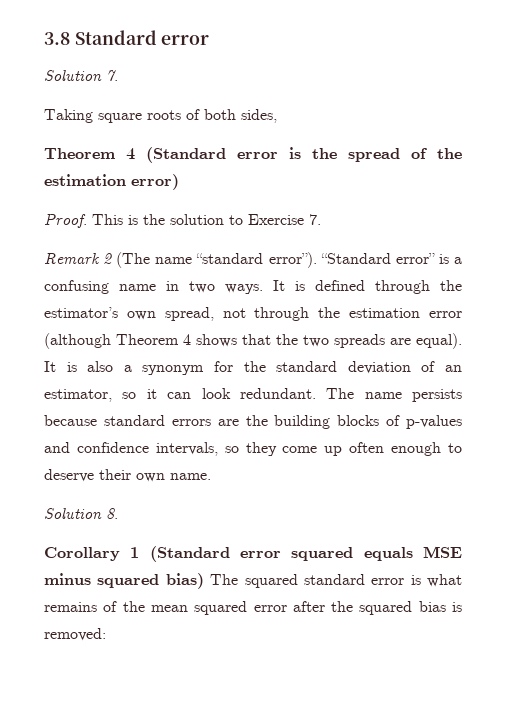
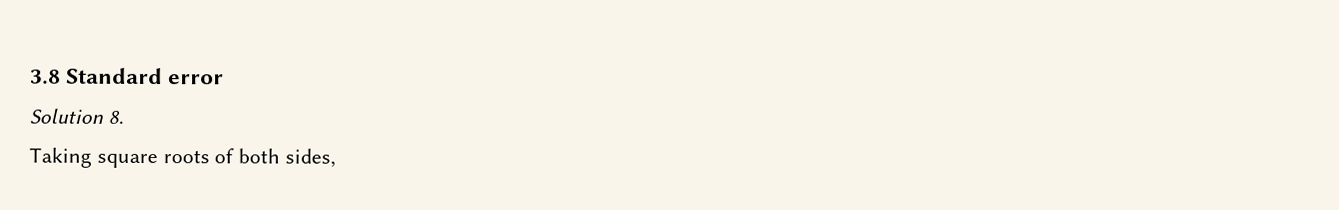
- Solution 7.
+ Solution 8.
- Theorem 4 (Standard error is the spread of the estimation error)
- Proof. This is the solution to Exercise 7.
- Remark 2 (The name “standard error”). “Standard error” is a confusing name in two ways. It is defined through the estimator’s own spread, not through the estimation error (although Theorem 4 shows that the two spreads are equal). It is also a synonym for the standard deviation of an estimator, so it can look redundant. The name persists because standard errors are the building blocks of p-values and confidence intervals, so they come up often enough to deserve their own name.
- Solution 8.
- Corollary 1 (Standard error squared equals MSE minus squared bias) The squared standard error is what remains of the mean squared error after the squared bias is removed:

